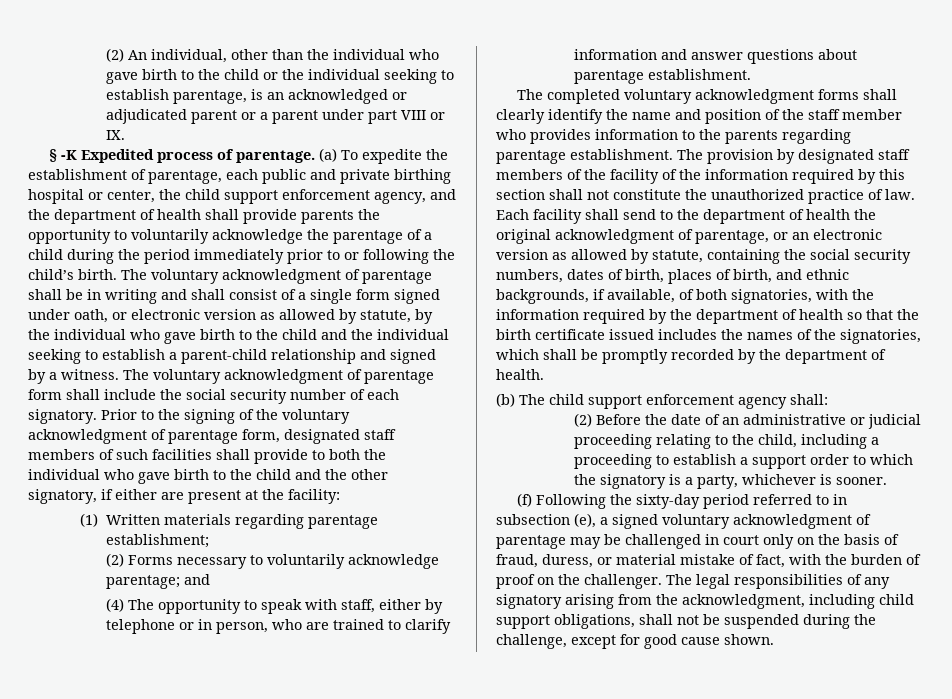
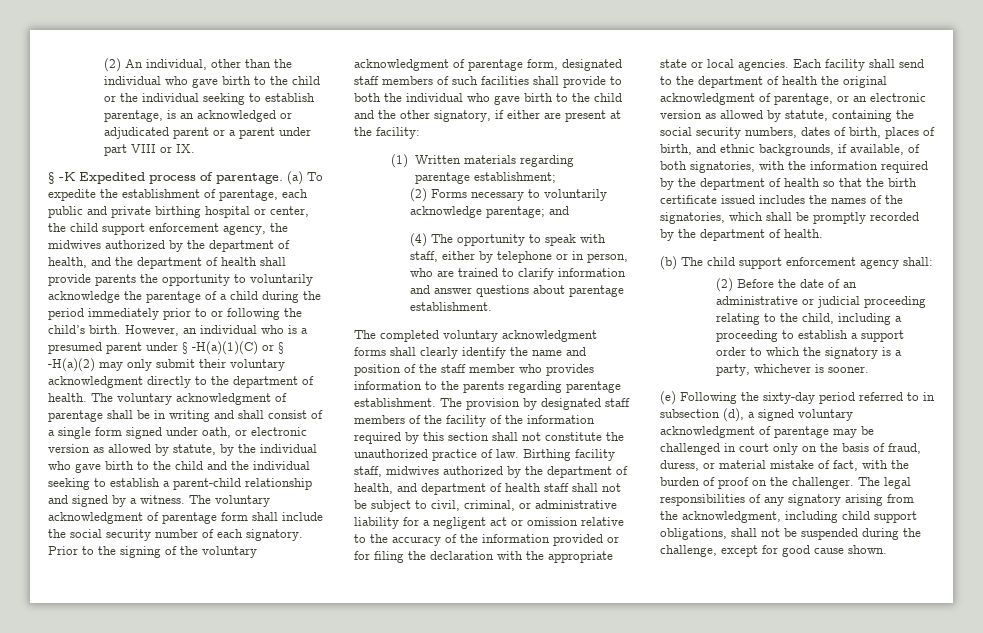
- (a) To expedite the establishment of parentage, each public and private birthing hospital or center, the child support enforcement agency, and the department of health shall provide parents the opportunity to voluntarily acknowledge the parentage of a child during the period immediately prior to or following the child’s birth.
+ (a) To expedite the establishment of parentage, each public and private birthing hospital or center, the child support enforcement agency, the midwives authorized by the department of health, and the department of health shall provide parents the opportunity to voluntarily acknowledge the parentage of a child during the period immediately prior to or following the child’s birth.
+ However, an individual who is a presumed parent under § -H(a)(1)(C) or § -H(a)(2) may only submit their voluntary acknowledgment directly to the department of health.
+ Birthing facility staff, midwives authorized by the department of health, and department of health staff shall not be subject to civil, criminal, or administrative liability for a negligent act or omission relative to the accuracy of the information provided or for filing the declaration with the appropriate state or local agencies.
- (f) Following the sixty-day period referred to in subsection (e), a signed voluntary acknowledgment of parentage may be challenged in court only on the basis of fraud, duress, or material mistake of fact, with the burden of proof on the challenger.
+ (e) Following the sixty-day period referred to in subsection (d), a signed voluntary acknowledgment of parentage may be challenged in court only on the basis of fraud, duress, or material mistake of fact, with the burden of proof on the challenger.

